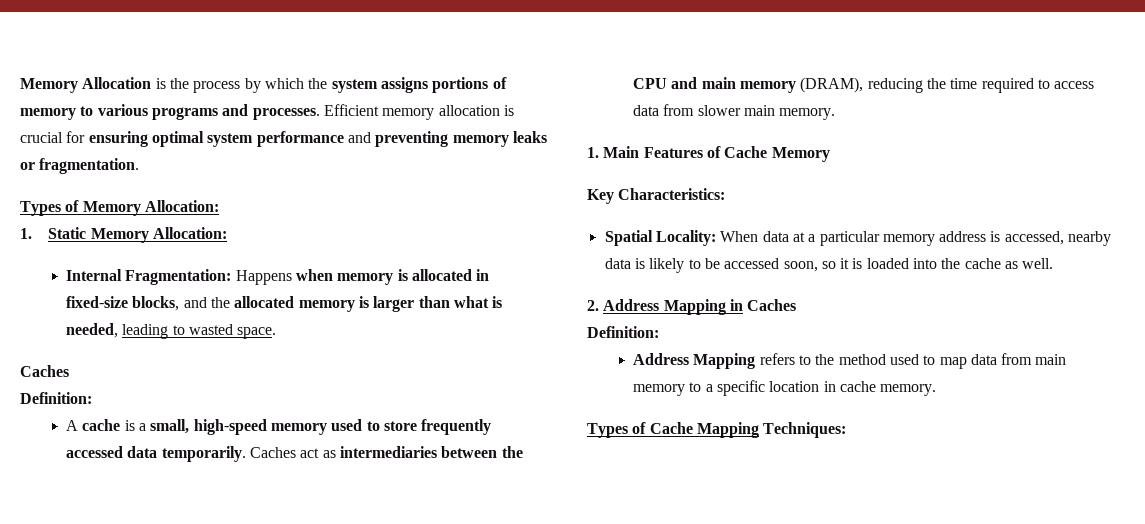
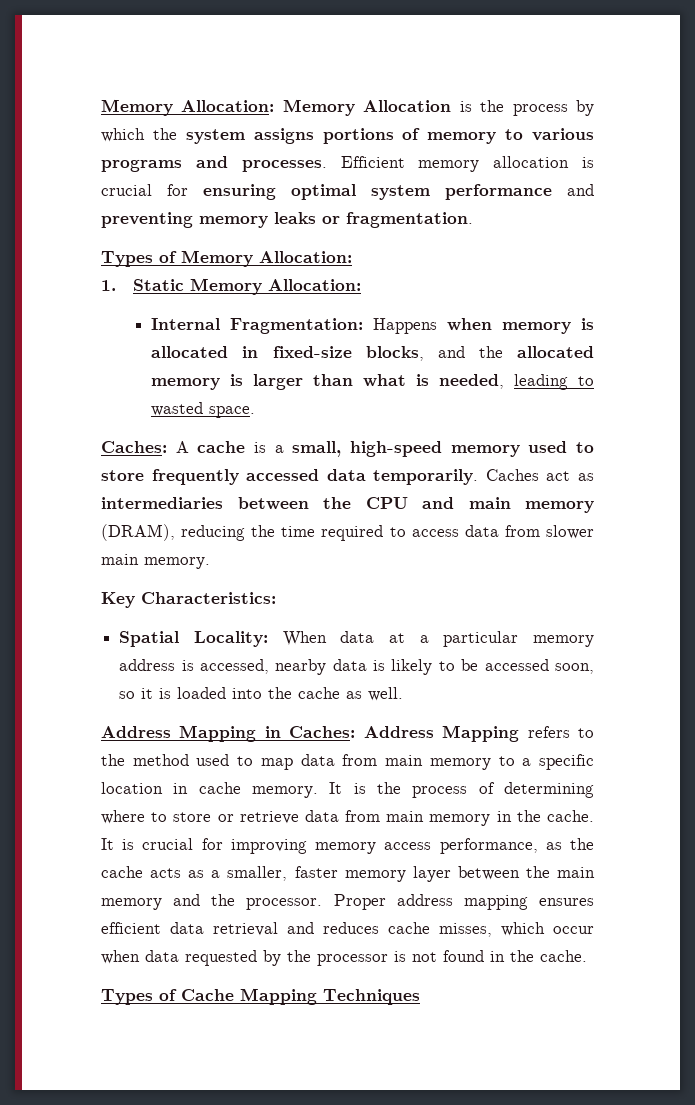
- Memory Allocation is the process by which the system assigns portions of memory to various programs and processes.
+ Memory Allocation: Memory Allocation is the process by which the system assigns portions of memory to various programs and processes.
  Internal Fragmentation: Happens when memory is allocated in fixed-size blocks, and the allocated memory is larger than what is needed, leading to wasted space.
- Caches
- Definition:
- A cache is a small, high-speed memory used to store frequently accessed data temporarily.
+ Caches: A cache is a small, high-speed memory used to store frequently accessed data temporarily.
- 1. Main Features of Cache Memory
- 2. Address Mapping in Caches
- Definition:
- Address Mapping refers to the method used to map data from main memory to a specific location in cache memory.
+ Address Mapping in Caches: Address Mapping refers to the method used to map data from main memory to a specific location in cache memory. It is the process of determining where to store or retrieve data from main memory in the cache. It is crucial for improving memory access performance, as the cache acts as a smaller, faster memory layer between the main memory and the processor. Proper address mapping ensures efficient data retrieval and reduces cache misses, which occur when data requested by the processor is not found in the cache.
- Types of Cache Mapping Techniques:
+ Types of Cache Mapping Techniques

